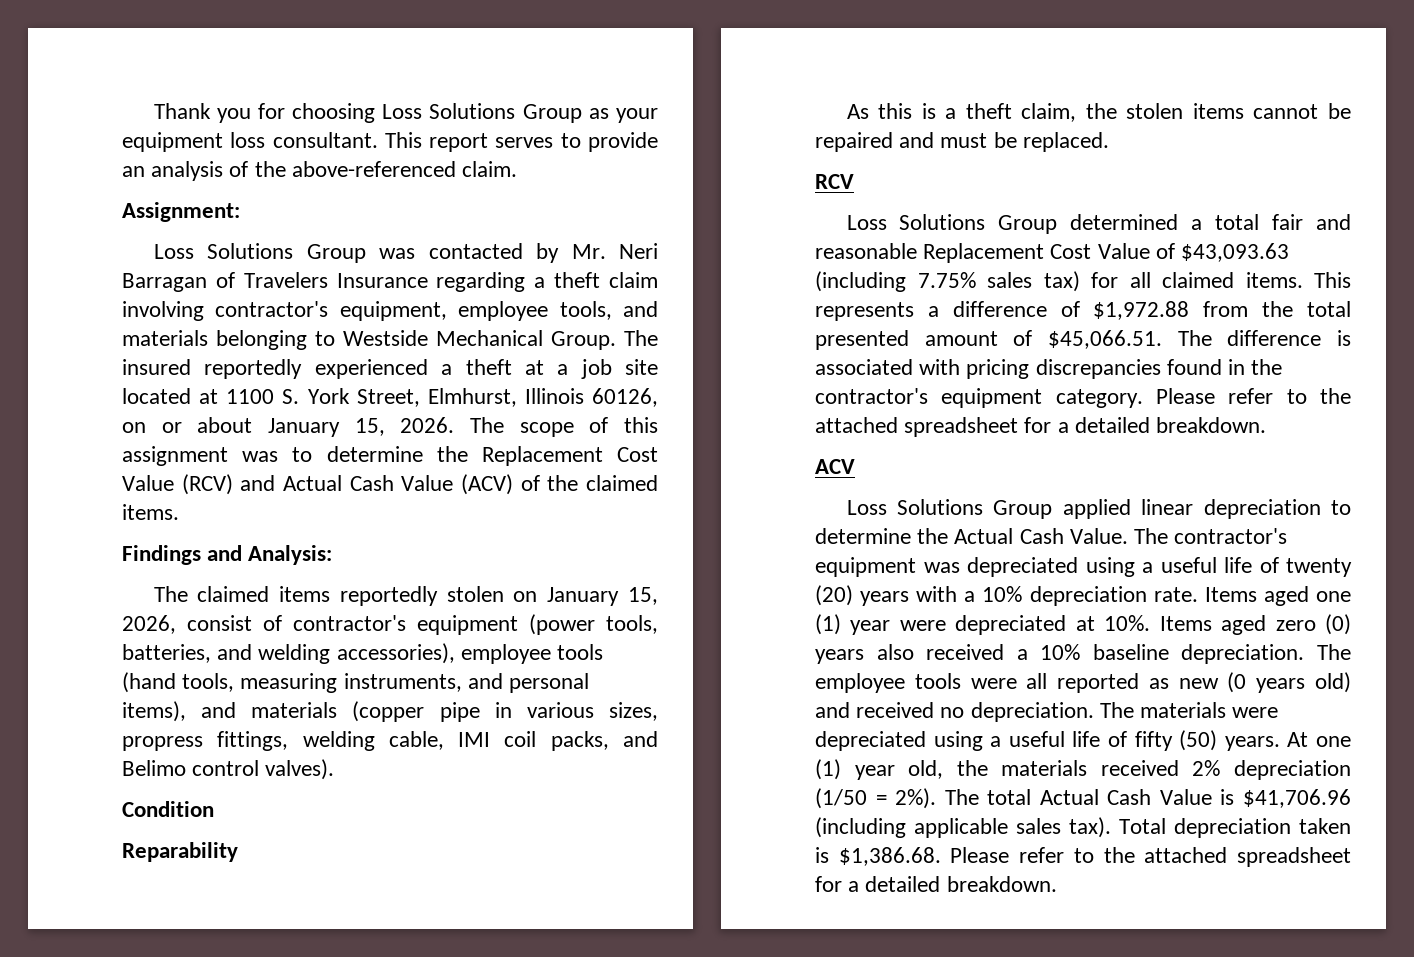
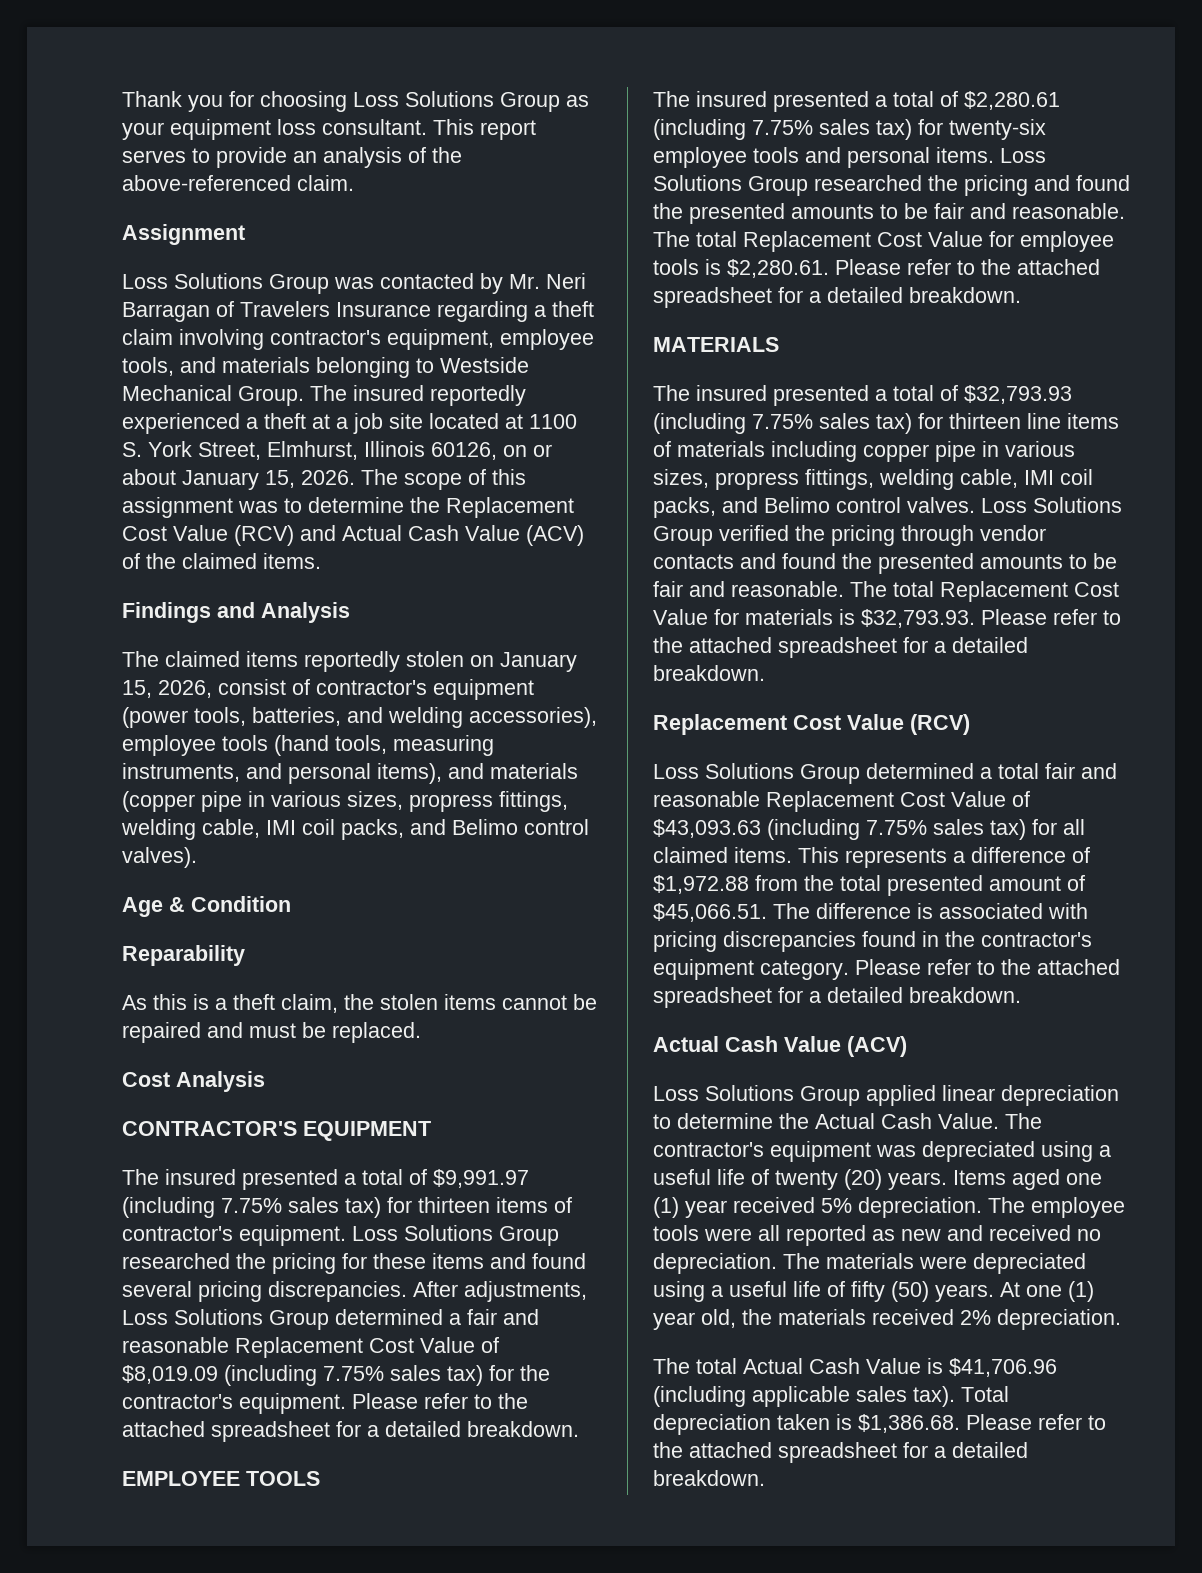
- Assignment:
+ Assignment
- Findings and Analysis:
+ Findings and Analysis
- Condition
+ Age & Condition
- RCV
+ Cost Analysis
+ CONTRACTOR'S EQUIPMENT
+ The insured presented a total of $9,991.97 (including 7.75% sales tax) for thirteen items of contractor's equipment. Loss Solutions Group researched the pricing for these items and found several pricing discrepancies. After adjustments, Loss Solutions Group determined a fair and reasonable Replacement Cost Value of $8,019.09 (including 7.75% sales tax) for the contractor's equipment. Please refer to the attached spreadsheet for a detailed breakdown.
+ EMPLOYEE TOOLS
+ The insured presented a total of $2,280.61 (including 7.75% sales tax) for twenty-six employee tools and personal items. Loss Solutions Group researched the pricing and found the presented amounts to be fair and reasonable. The total Replacement Cost Value for employee tools is $2,280.61. Please refer to the attached spreadsheet for a detailed breakdown.
+ MATERIALS
+ The insured presented a total of $32,793.93 (including 7.75% sales tax) for thirteen line items of materials including copper pipe in various sizes, propress fittings, welding cable, IMI coil packs, and Belimo control valves. Loss Solutions Group verified the pricing through vendor contacts and found the presented amounts to be fair and reasonable. The total Replacement Cost Value for materials is $32,793.93. Please refer to the attached spreadsheet for a detailed breakdown.
+ Replacement Cost Value (RCV)
  This represents a difference of $1,972.88 from the total presented amount of $45,066.51. The difference is associated with pricing discrepancies found in the contractor's equipment category. Please refer to the attached spreadsheet for a detailed breakdown.
- ACV
+ Actual Cash Value (ACV)
- The contractor's equipment was depreciated using a useful life of twenty (20) years with a 10% depreciation rate.
+ The contractor's equipment was depreciated using a useful life of twenty (20) years.
- Items aged one (1) year were depreciated at 10%. Items aged zero (0) years also received a 10% baseline depreciation.
+ Items aged one (1) year received 5% depreciation.
- The employee tools were all reported as new (0 years old) and received no depreciation.
+ The employee tools were all reported as new and received no depreciation.
- At one (1) year old, the materials received 2% depreciation (1/50 = 2%). The total Actual Cash Value is $41,706.96 (including applicable sales tax).
+ At one (1) year old, the materials received 2% depreciation.
+ The total Actual Cash Value is $41,706.96 (including applicable sales tax).

